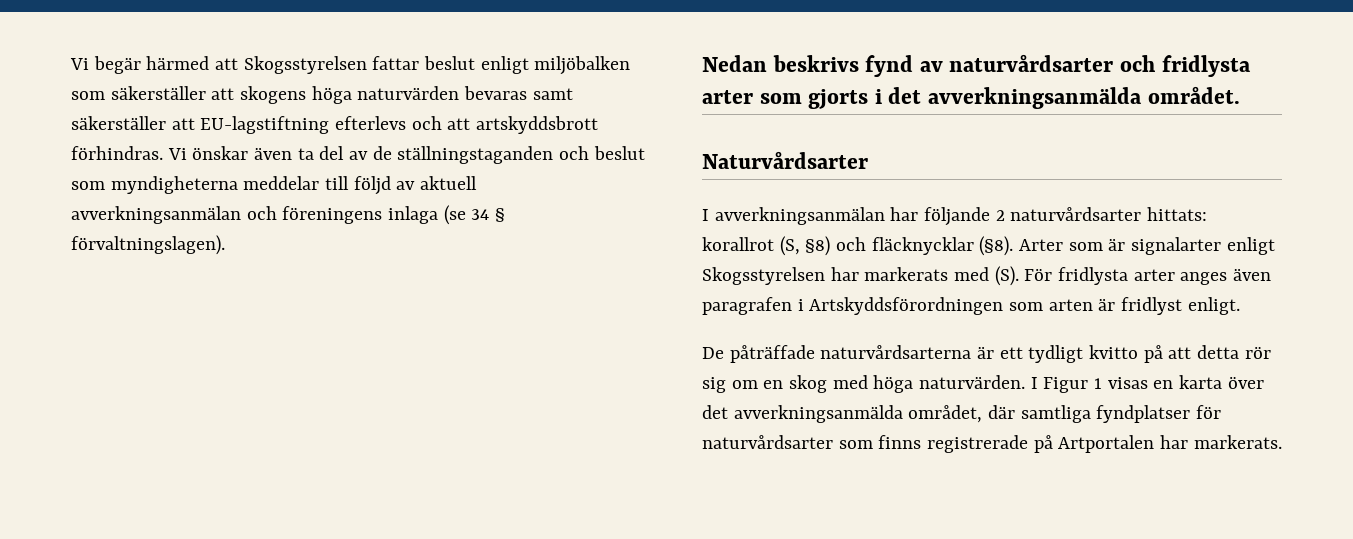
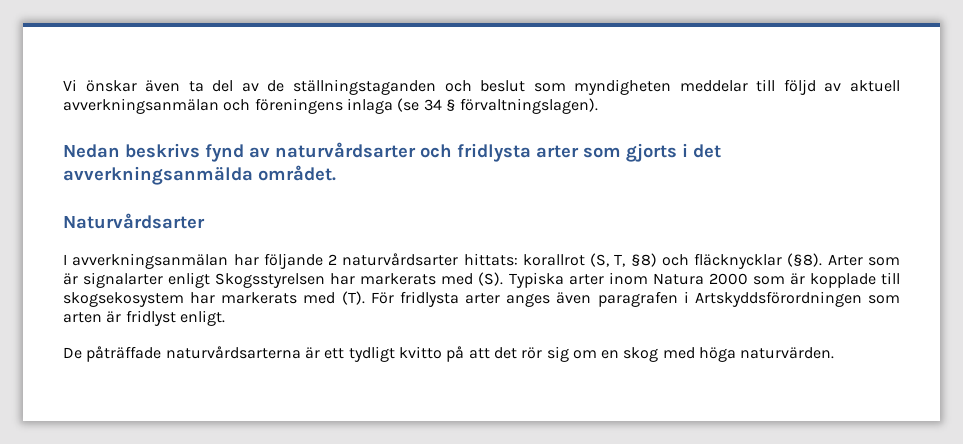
- Vi begär härmed att Skogsstyrelsen fattar beslut enligt miljöbalken som säkerställer att skogens höga naturvärden bevaras samt säkerställer att EU-lagstiftning efterlevs och att artskyddsbrott förhindras. Vi önskar även ta del av de ställningstaganden och beslut som myndigheterna meddelar till följd av aktuell avverkningsanmälan och föreningens inlaga (se 34 § förvaltningslagen).
+ Vi önskar även ta del av de ställningstaganden och beslut som myndigheten meddelar till följd av aktuell avverkningsanmälan och föreningens inlaga (se 34 § förvaltningslagen).
- I avverkningsanmälan har följande 2 naturvårdsarter hittats: korallrot (S, §8) och fläcknycklar (§8).
+ I avverkningsanmälan har följande 2 naturvårdsarter hittats: korallrot (S, T, §8) och fläcknycklar (§8).
- Arter som är signalarter enligt Skogsstyrelsen har markerats med (S). För fridlysta arter anges även paragrafen i Artskyddsförordningen som arten är fridlyst enligt.
+ Arter som är signalarter enligt Skogsstyrelsen har markerats med (S). Typiska arter inom Natura 2000 som är kopplade till skogsekosystem har markerats med (T). För fridlysta arter anges även paragrafen i Artskyddsförordningen som arten är fridlyst enligt.
- De påträffade naturvårdsarterna är ett tydligt kvitto på att detta rör sig om en skog med höga naturvärden. I Figur 1 visas en karta över det avverkningsanmälda området, där samtliga fyndplatser för naturvårdsarter som finns registrerade på Artportalen har markerats.
+ De påträffade naturvårdsarterna är ett tydligt kvitto på att det rör sig om en skog med höga naturvärden.

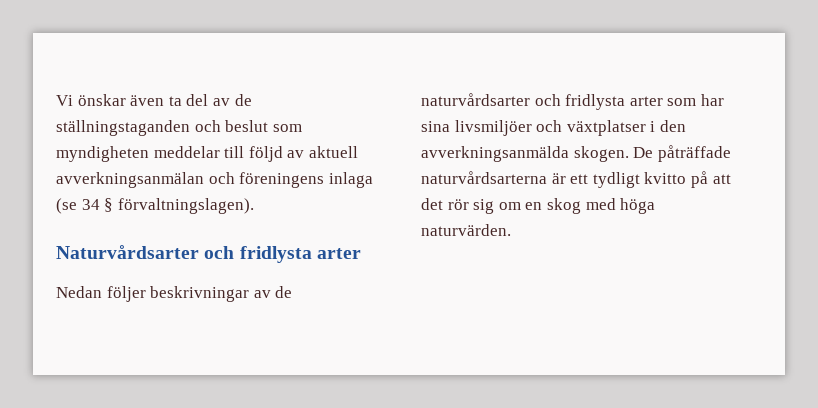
- Nedan beskrivs fynd av naturvårdsarter och fridlysta arter som gjorts i det avverkningsanmälda området.
- Naturvårdsarter
- I avverkningsanmälan har följande 2 naturvårdsarter hittats: korallrot (S, T, §8) och fläcknycklar (§8). Arter som är signalarter enligt Skogsstyrelsen har markerats med (S). Typiska arter inom Natura 2000 som är kopplade till skogsekosystem har markerats med (T). För fridlysta arter anges även paragrafen i Artskyddsförordningen som arten är fridlyst enligt.
- De påträffade naturvårdsarterna är ett tydligt kvitto på att det rör sig om en skog med höga naturvärden.
+ Naturvårdsarter och fridlysta arter
+ Nedan följer beskrivningar av de naturvårdsarter och fridlysta arter som har sina livsmiljöer och växtplatser i den avverkningsanmälda skogen. De påträffade naturvårdsarterna är ett tydligt kvitto på att det rör sig om en skog med höga naturvärden.

